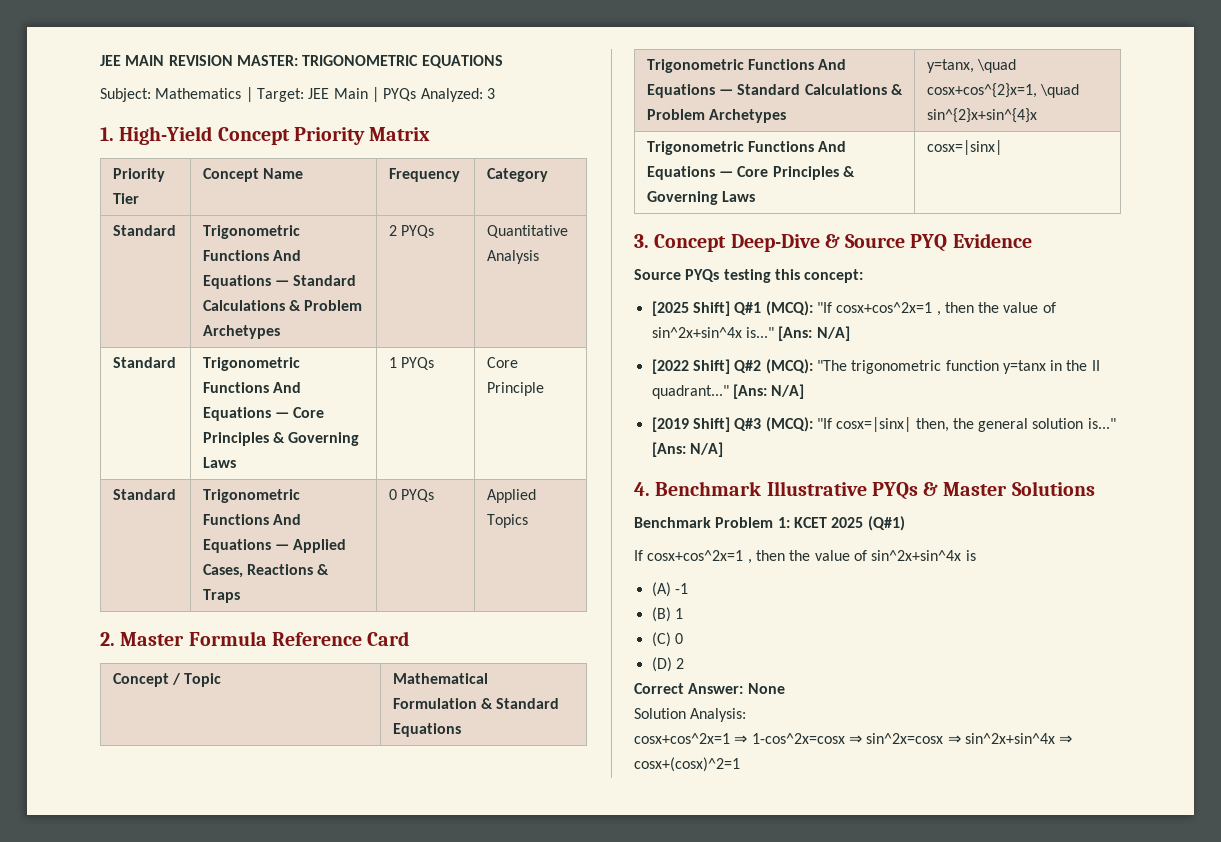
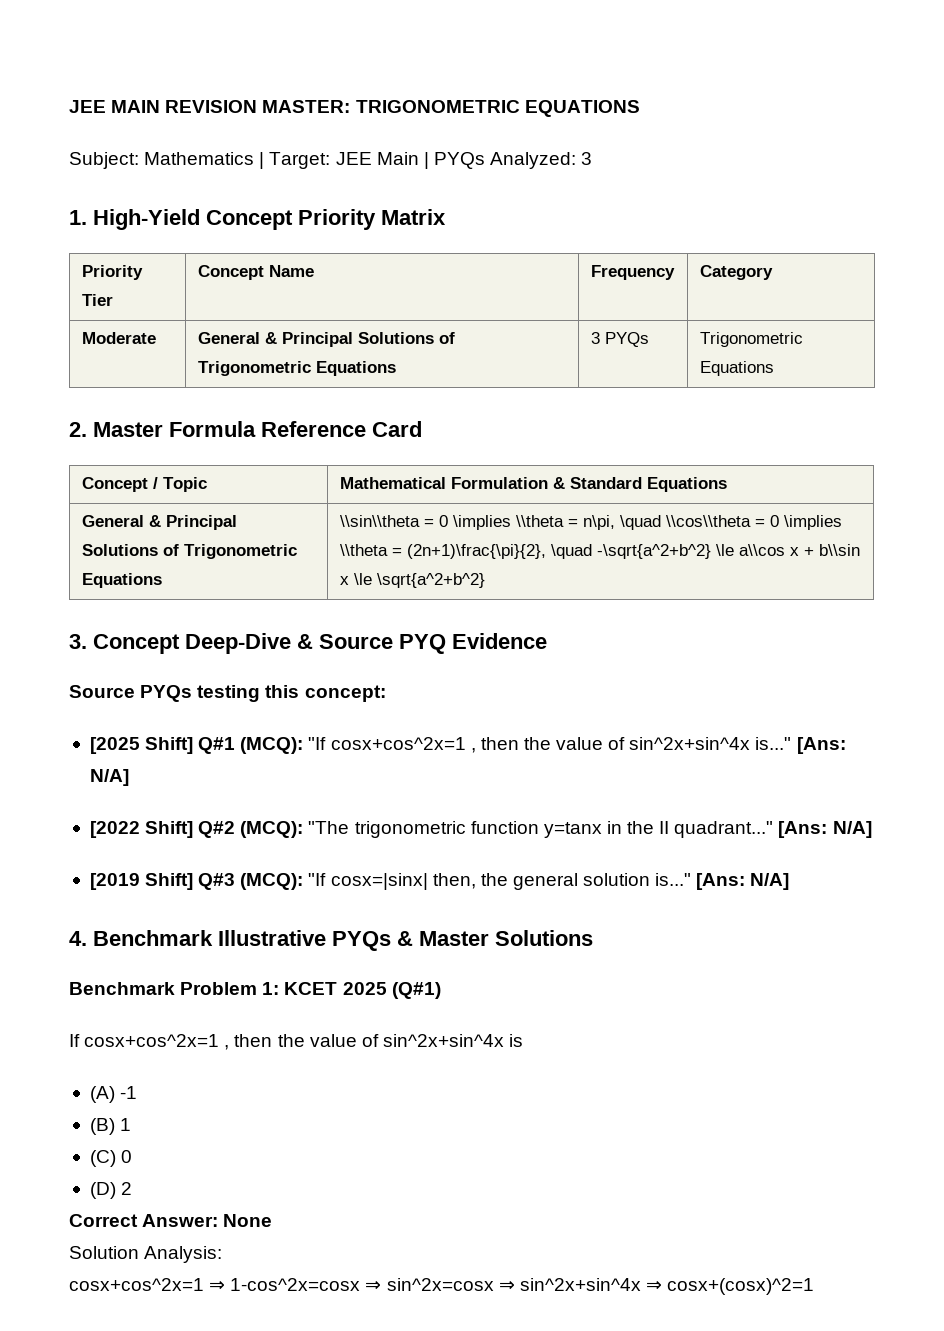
- Standard | Trigonometric Functions And Equations — Standard Calculations & Problem Archetypes | 2 PYQs | Quantitative Analysis
- Standard | Trigonometric Functions And Equations — Core Principles & Governing Laws | 1 PYQs | Core Principle
- Standard | Trigonometric Functions And Equations — Applied Cases, Reactions & Traps | 0 PYQs | Applied Topics
+ Moderate | General & Principal Solutions of Trigonometric Equations | 3 PYQs | Trigonometric Equations
- Trigonometric Functions And Equations — Standard Calculations & Problem Archetypes | y=tanx, \quad cosx+cos^{2}x=1, \quad sin^{2}x+sin^{4}x
- Trigonometric Functions And Equations — Core Principles & Governing Laws | cosx=|sinx|
+ General & Principal Solutions of Trigonometric Equations | \\sin\\theta = 0 \implies \\theta = n\pi, \quad \\cos\\theta = 0 \implies \\theta = (2n+1)\frac{\pi}{2}, \quad -\sqrt{a^2+b^2} \le a\\cos x + b\\sin x \le \sqrt{a^2+b^2}

